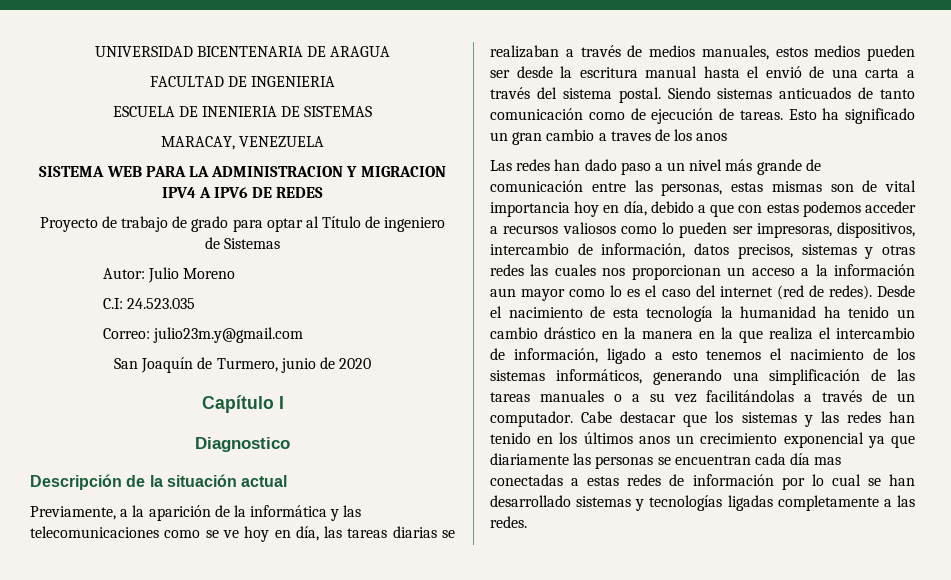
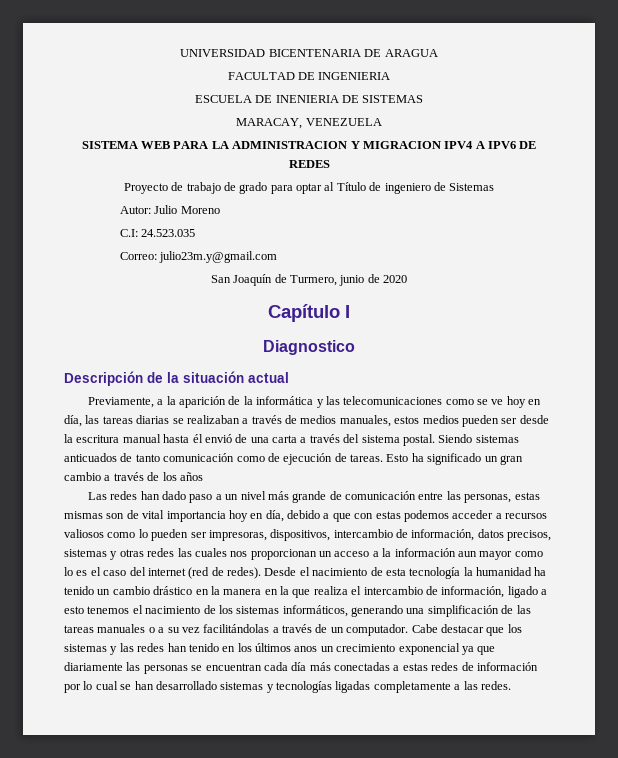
- Previamente, a la aparición de la informática y las telecomunicaciones como se ve hoy en día, las tareas diarias se realizaban a través de medios manuales, estos medios pueden ser desde la escritura manual hasta el envió de una carta a través del sistema postal.
+ Previamente, a la aparición de la informática y las telecomunicaciones como se ve hoy en día, las tareas diarias se realizaban a través de medios manuales, estos medios pueden ser desde la escritura manual hasta él envió de una carta a través del sistema postal.
- Esto ha significado un gran cambio a traves de los anos
+ Esto ha significado un gran cambio a través de los años
- Cabe destacar que los sistemas y las redes han tenido en los últimos anos un crecimiento exponencial ya que diariamente las personas se encuentran cada día mas conectadas a estas redes de información por lo cual se han desarrollado sistemas y tecnologías ligadas completamente a las redes.
+ Cabe destacar que los sistemas y las redes han tenido en los últimos anos un crecimiento exponencial ya que diariamente las personas se encuentran cada día más conectadas a estas redes de información por lo cual se han desarrollado sistemas y tecnologías ligadas completamente a las redes.

